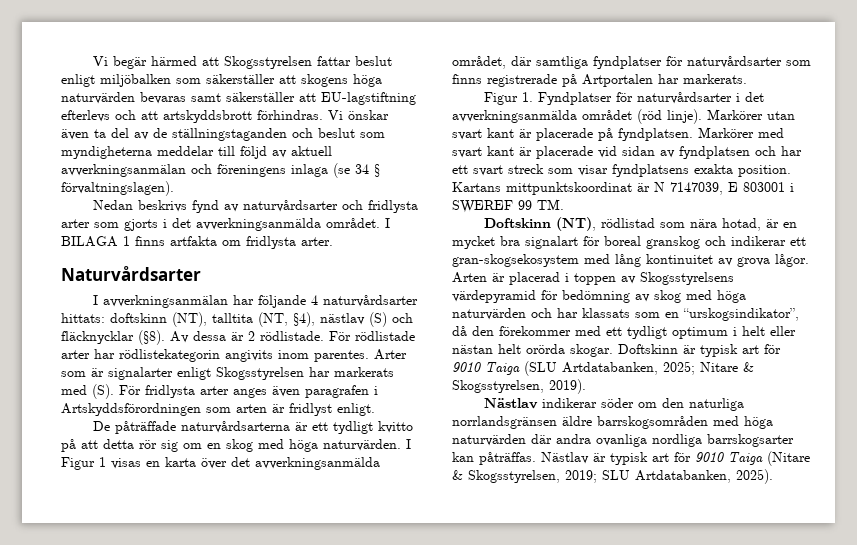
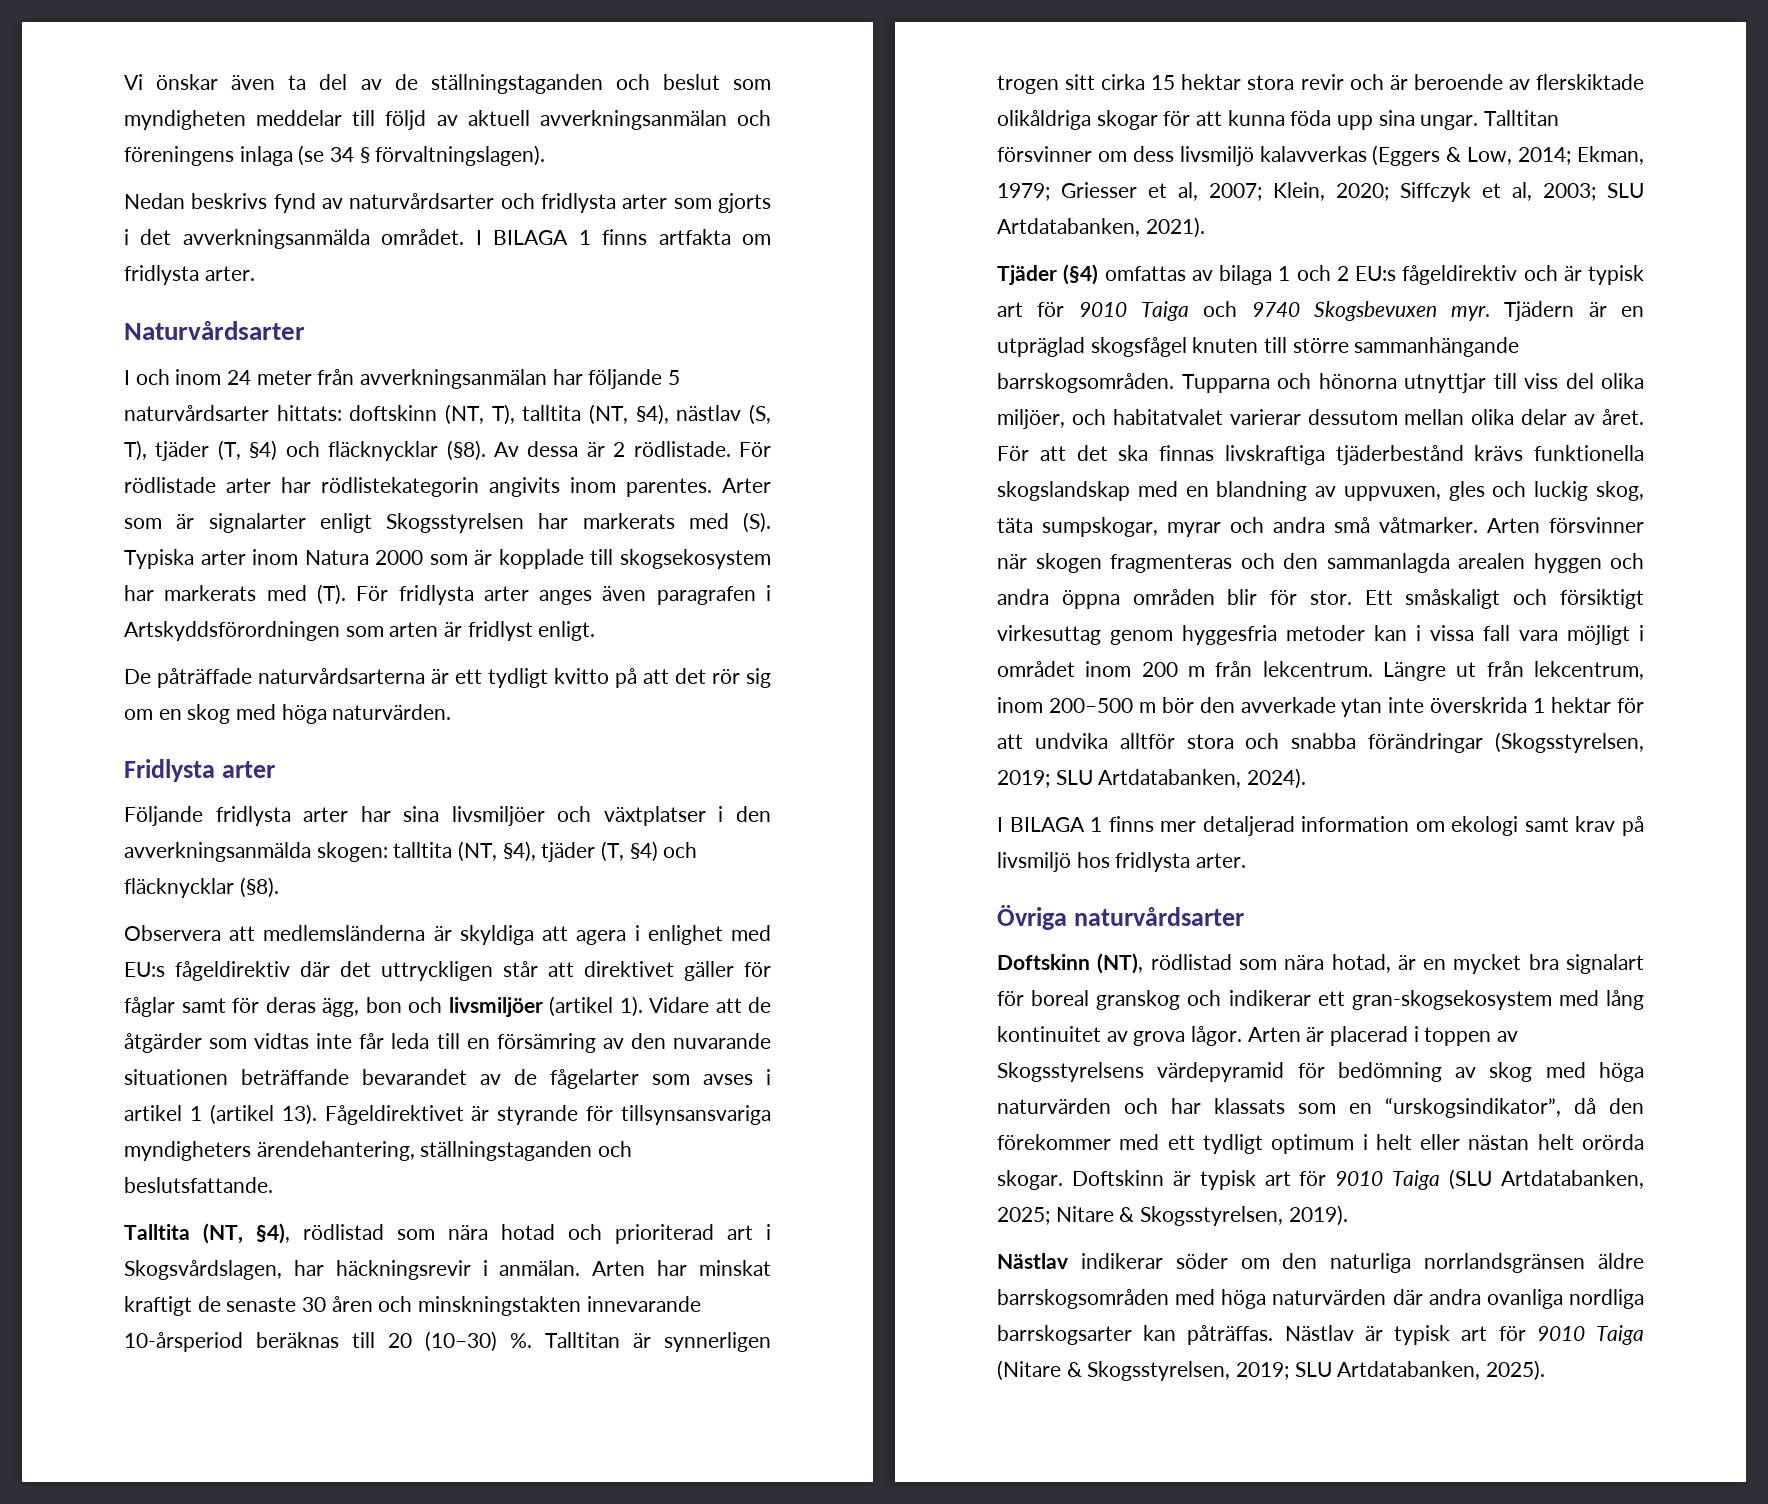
- Vi begär härmed att Skogsstyrelsen fattar beslut enligt miljöbalken som säkerställer att skogens höga naturvärden bevaras samt säkerställer att EU-lagstiftning efterlevs och att artskyddsbrott förhindras. Vi önskar även ta del av de ställningstaganden och beslut som myndigheterna meddelar till följd av aktuell avverkningsanmälan och föreningens inlaga (se 34 § förvaltningslagen).
+ Vi önskar även ta del av de ställningstaganden och beslut som myndigheten meddelar till följd av aktuell avverkningsanmälan och föreningens inlaga (se 34 § förvaltningslagen).
- I avverkningsanmälan har följande 4 naturvårdsarter hittats: doftskinn (NT), talltita (NT, §4), nästlav (S) och fläcknycklar (§8).
+ I och inom 24 meter från avverkningsanmälan har följande 5 naturvårdsarter hittats: doftskinn (NT, T), talltita (NT, §4), nästlav (S, T), tjäder (T, §4) och fläcknycklar (§8).
- Arter som är signalarter enligt Skogsstyrelsen har markerats med (S). För fridlysta arter anges även paragrafen i Artskyddsförordningen som arten är fridlyst enligt.
+ Arter som är signalarter enligt Skogsstyrelsen har markerats med (S). Typiska arter inom Natura 2000 som är kopplade till skogsekosystem har markerats med (T). För fridlysta arter anges även paragrafen i Artskyddsförordningen som arten är fridlyst enligt.
- De påträffade naturvårdsarterna är ett tydligt kvitto på att detta rör sig om en skog med höga naturvärden. I Figur 1 visas en karta över det avverkningsanmälda området, där samtliga fyndplatser för naturvårdsarter som finns registrerade på Artportalen har markerats.
- Figur 1. Fyndplatser för naturvårdsarter i det avverkningsanmälda området (röd linje). Markörer utan svart kant är placerade på fyndplatsen. Markörer med svart kant är placerade vid sidan av fyndplatsen och har ett svart streck som visar fyndplatsens exakta position. Kartans mittpunktskoordinat är N 7147039, E 803001 i SWEREF 99 TM.
+ De påträffade naturvårdsarterna är ett tydligt kvitto på att det rör sig om en skog med höga naturvärden.
+ Fridlysta arter
+ Följande fridlysta arter har sina livsmiljöer och växtplatser i den avverkningsanmälda skogen: talltita (NT, §4), tjäder (T, §4) och fläcknycklar (§8).
+ Observera att medlemsländerna är skyldiga att agera i enlighet med EU:s fågeldirektiv där det uttryckligen står att direktivet gäller för fåglar samt för deras ägg, bon och livsmiljöer (artikel 1). Vidare att de åtgärder som vidtas inte får leda till en försämring av den nuvarande situationen beträffande bevarandet av de fågelarter som avses i artikel 1 (artikel 13). Fågeldirektivet är styrande för tillsynsansvariga myndigheters ärendehantering, ställningstaganden och beslutsfattande.
+ Talltita (NT, §4), rödlistad som nära hotad och prioriterad art i Skogsvårdslagen, har häckningsrevir i anmälan. Arten har minskat kraftigt de senaste 30 åren och minskningstakten innevarande 10-årsperiod beräknas till 20 (10–30) %. Talltitan är synnerligen trogen sitt cirka 15 hektar stora revir och är beroende av flerskiktade olikåldriga skogar för att kunna föda upp sina ungar. Talltitan försvinner om dess livsmiljö kalavverkas (Eggers & Low, 2014; Ekman, 1979; Griesser et al, 2007; Klein, 2020; Siffczyk et al, 2003; SLU Artdatabanken, 2021).
+ Tjäder (§4) omfattas av bilaga 1 och 2 EU:s fågeldirektiv och är typisk art för 9010 Taiga och 9740 Skogsbevuxen myr. Tjädern är en utpräglad skogsfågel knuten till större sammanhängande barrskogsområden. Tupparna och hönorna utnyttjar till viss del olika miljöer, och habitatvalet varierar dessutom mellan olika delar av året. För att det ska finnas livskraftiga tjäderbestånd krävs funktionella skogslandskap med en blandning av uppvuxen, gles och luckig skog, täta sumpskogar, myrar och andra små våtmarker. Arten försvinner när skogen fragmenteras och den sammanlagda arealen hyggen och andra öppna områden blir för stor. Ett småskaligt och försiktigt virkesuttag genom hyggesfria metoder kan i vissa fall vara möjligt i området inom 200 m från lekcentrum. Längre ut från lekcentrum, inom 200–500 m bör den avverkade ytan inte överskrida 1 hektar för att undvika alltför stora och snabba förändringar (Skogsstyrelsen, 2019; SLU Artdatabanken, 2024).
+ I BILAGA 1 finns mer detaljerad information om ekologi samt krav på livsmiljö hos fridlysta arter.
+ Övriga naturvårdsarter

